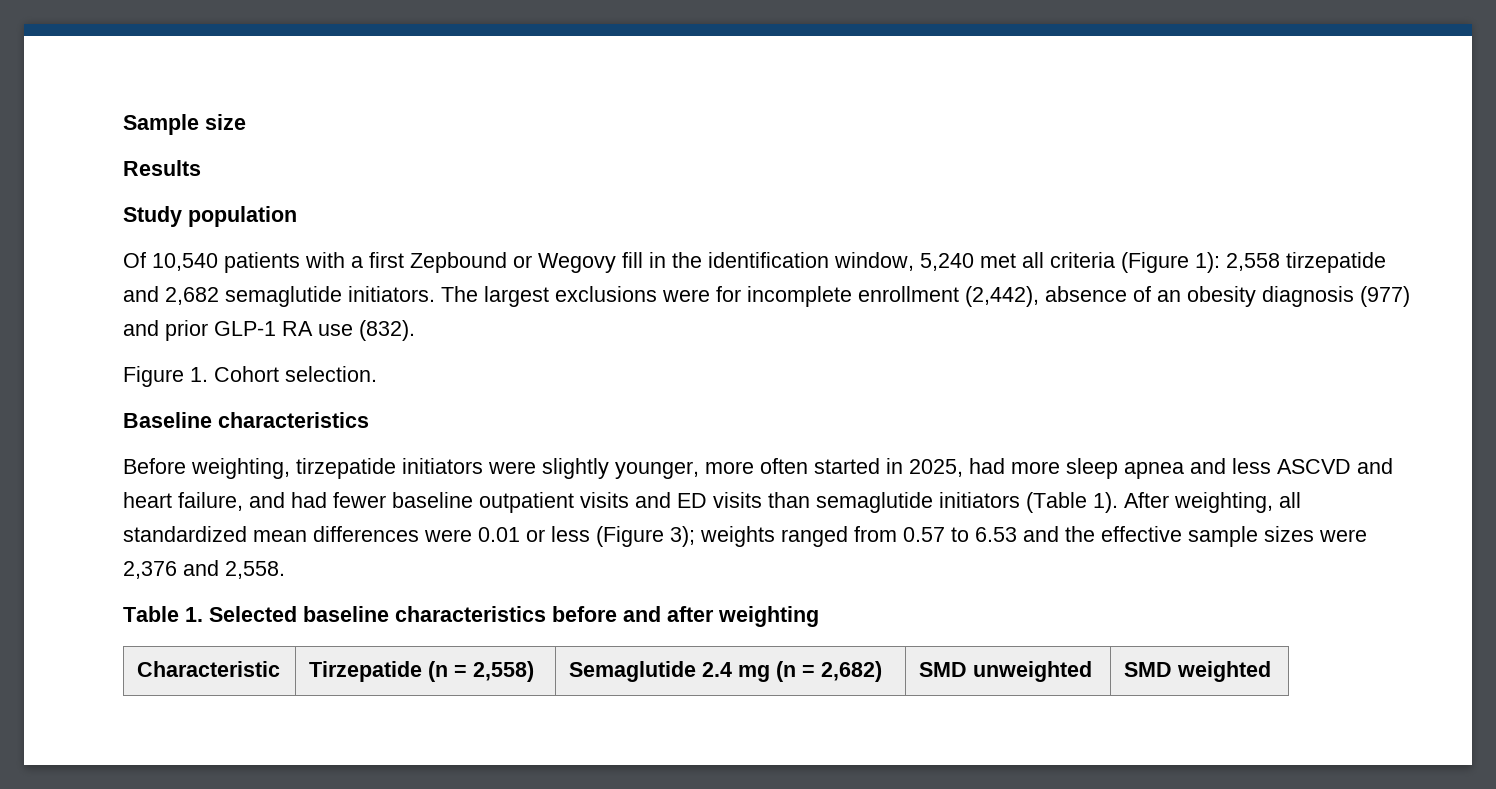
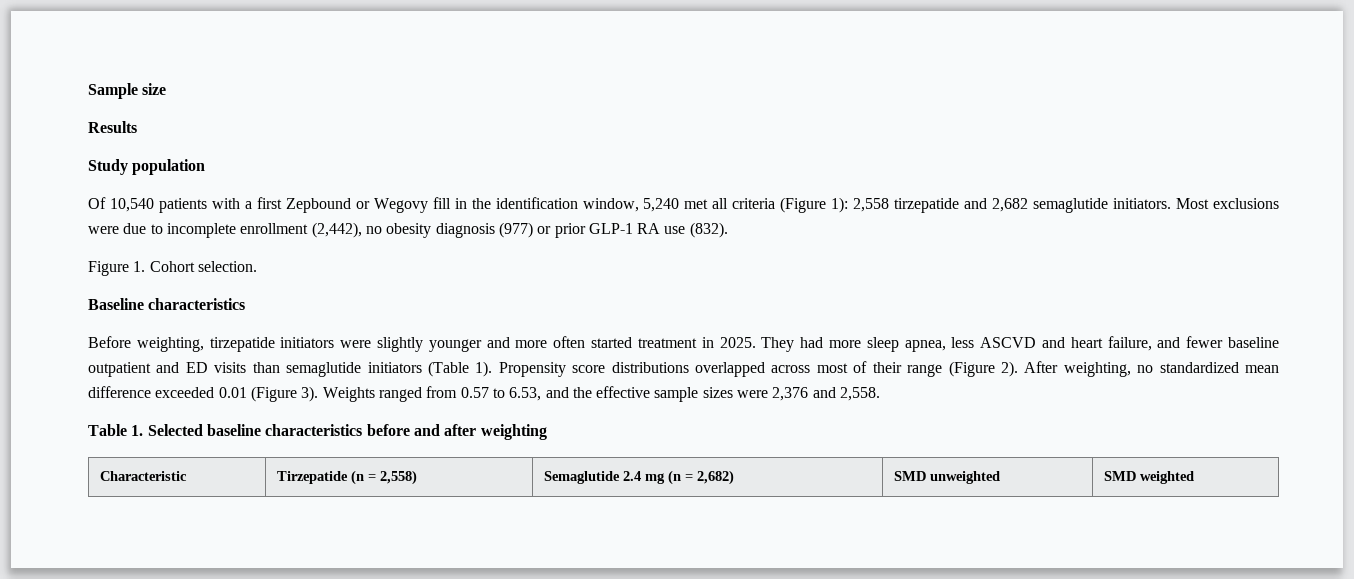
- The largest exclusions were for incomplete enrollment (2,442), absence of an obesity diagnosis (977) and prior GLP-1 RA use (832).
+ Most exclusions were due to incomplete enrollment (2,442), no obesity diagnosis (977) or prior GLP-1 RA use (832).
- Before weighting, tirzepatide initiators were slightly younger, more often started in 2025, had more sleep apnea and less ASCVD and heart failure, and had fewer baseline outpatient visits and ED visits than semaglutide initiators (Table 1).
+ Before weighting, tirzepatide initiators were slightly younger and more often started treatment in 2025. They had more sleep apnea, less ASCVD and heart failure, and fewer baseline outpatient and ED visits than semaglutide initiators (Table 1).
+ Propensity score distributions overlapped across most of their range (Figure 2).
- After weighting, all standardized mean differences were 0.01 or less (Figure 3); weights ranged from 0.57 to 6.53 and the effective sample sizes were 2,376 and 2,558.
+ After weighting, no standardized mean difference exceeded 0.01 (Figure 3). Weights ranged from 0.57 to 6.53, and the effective sample sizes were 2,376 and 2,558.

